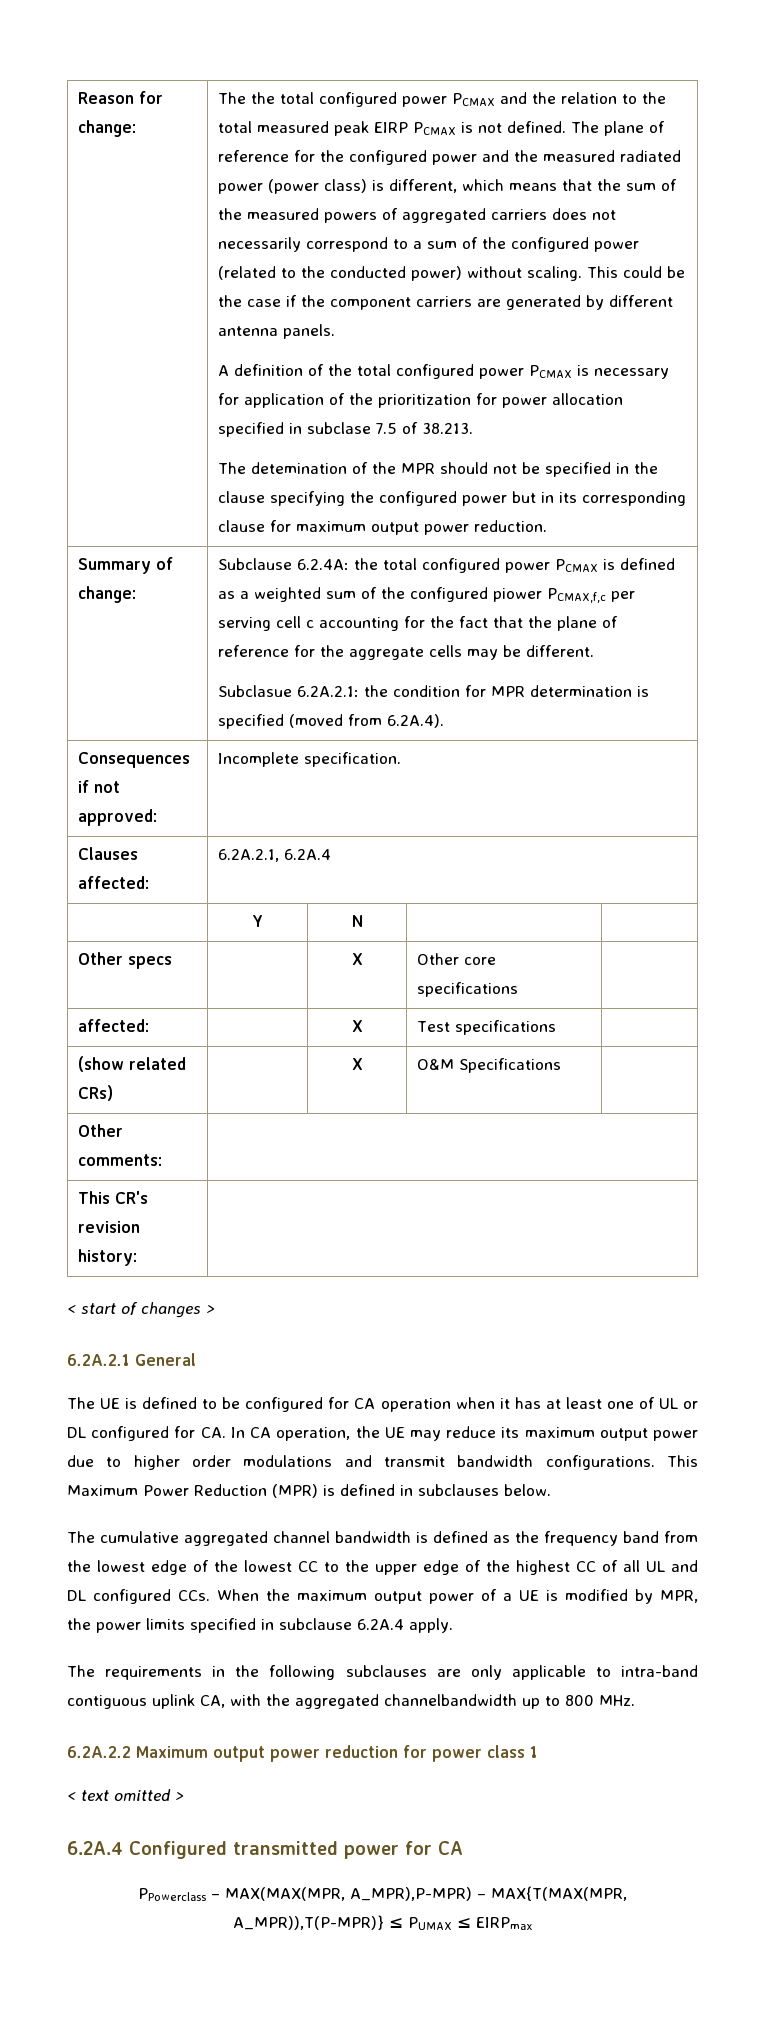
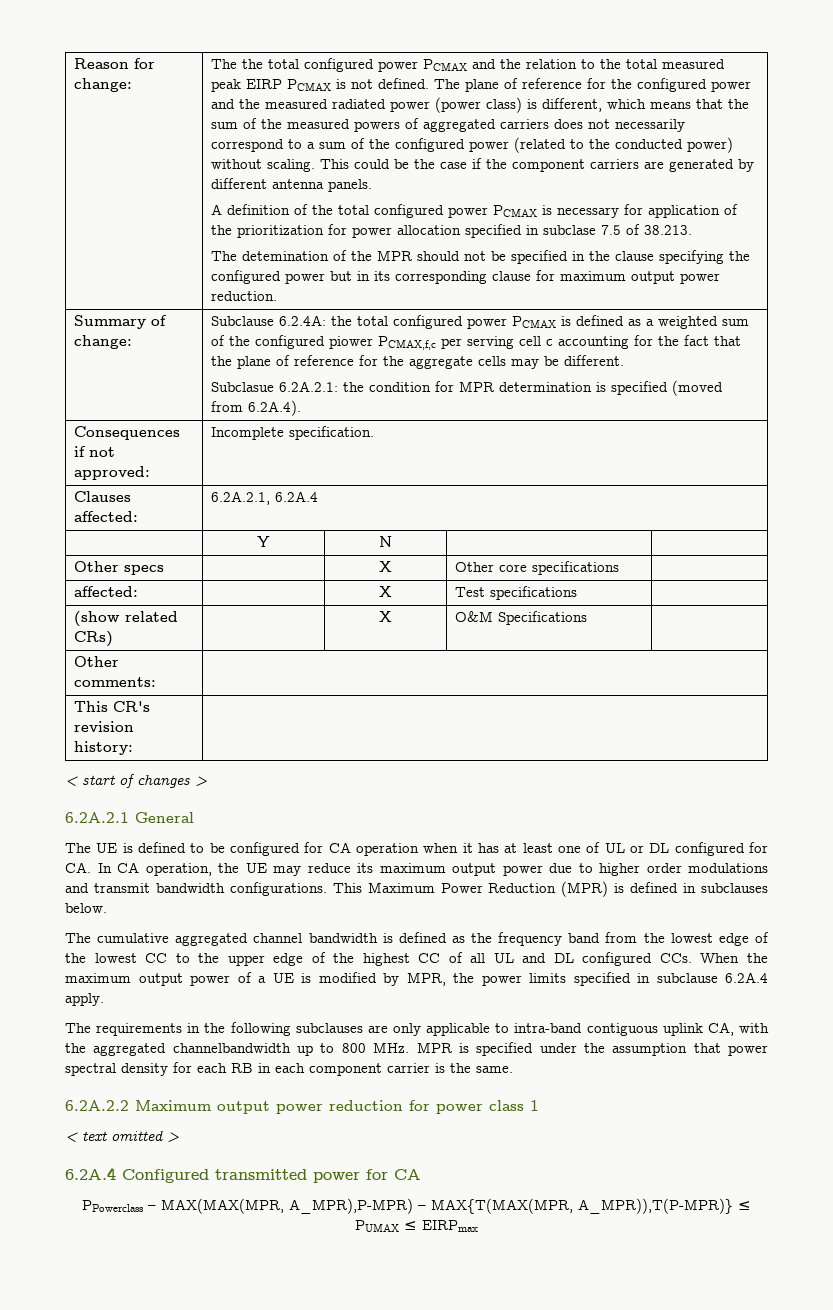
- The requirements in the following subclauses are only applicable to intra-band contiguous uplink CA, with the aggregated channelbandwidth up to 800 MHz.
+ The requirements in the following subclauses are only applicable to intra-band contiguous uplink CA, with the aggregated channelbandwidth up to 800 MHz. MPR is specified under the assumption that power spectral density for each RB in each component carrier is the same.

